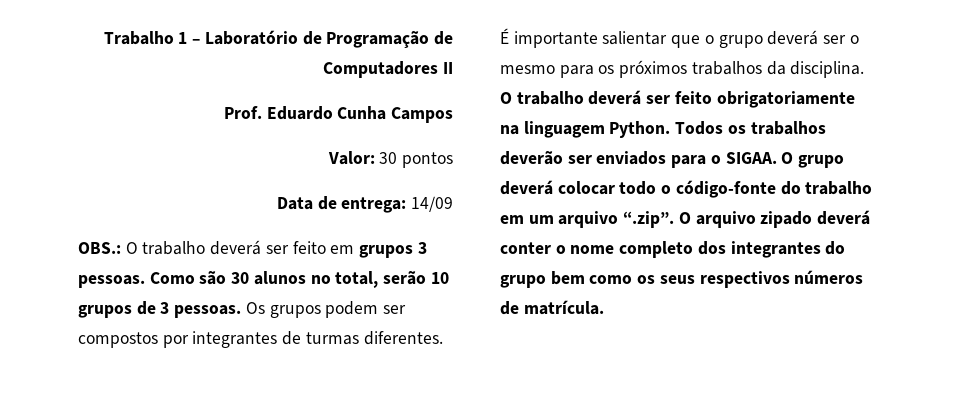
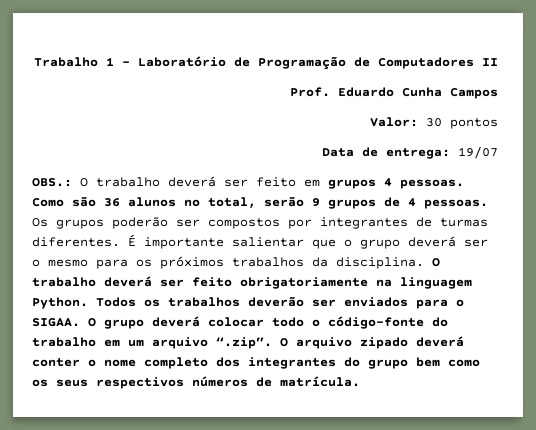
- Data de entrega: 14/09
+ Data de entrega: 19/07
- OBS.: O trabalho deverá ser feito em grupos 3 pessoas.
+ OBS.: O trabalho deverá ser feito em grupos 4 pessoas.
- Como são 30 alunos no total, serão 10 grupos de 3 pessoas.
+ Como são 36 alunos no total, serão 9 grupos de 4 pessoas.
- Os grupos podem ser compostos por integrantes de turmas diferentes.
+ Os grupos poderão ser compostos por integrantes de turmas diferentes.

